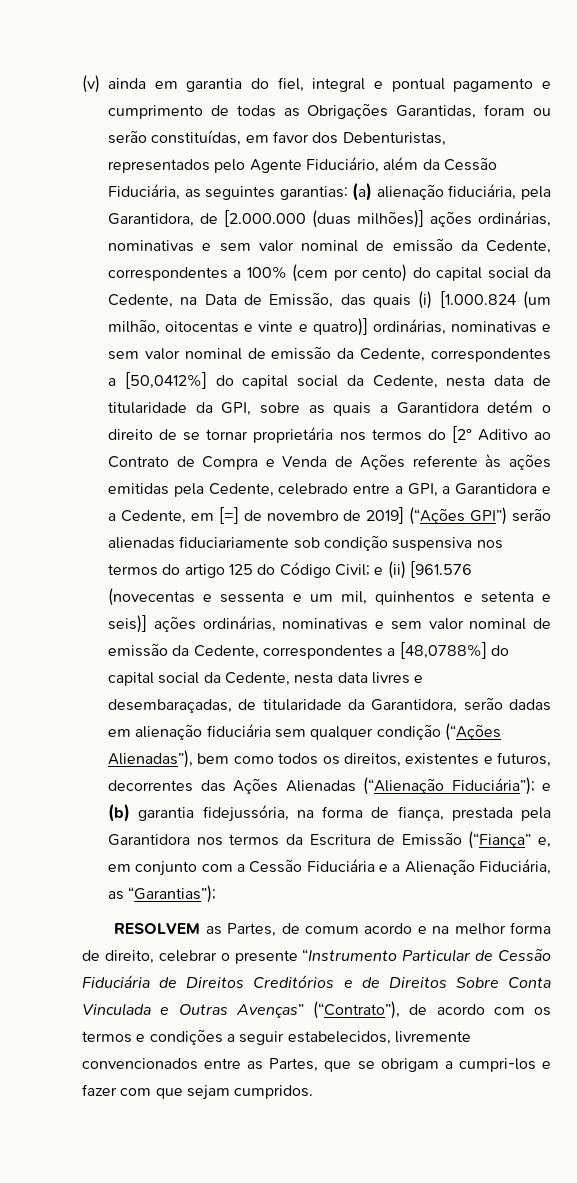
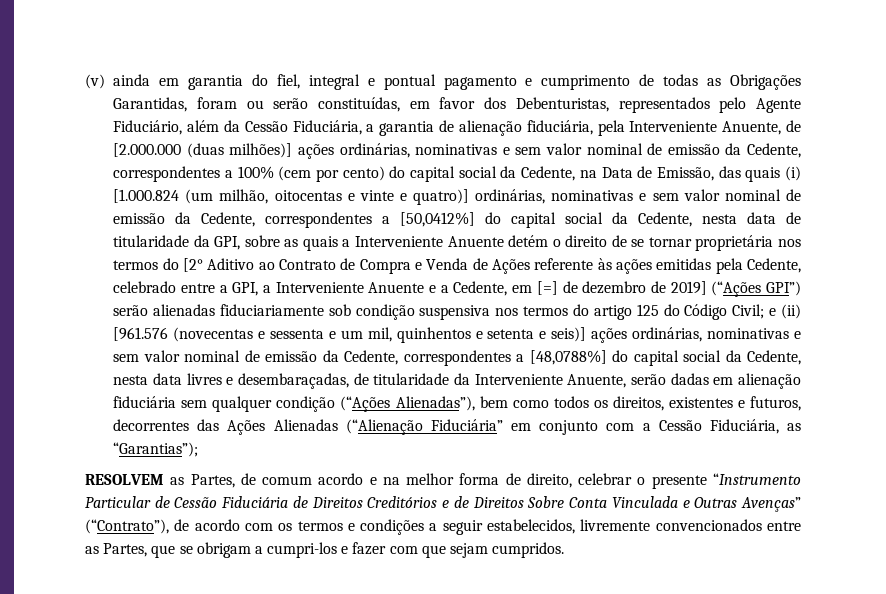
- (v) ainda em garantia do fiel, integral e pontual pagamento e cumprimento de todas as Obrigações Garantidas, foram ou serão constituídas, em favor dos Debenturistas, representados pelo Agente Fiduciário, além da Cessão Fiduciária, as seguintes garantias: (a) alienação fiduciária, pela Garantidora, de [2.000.000 (duas milhões)] ações ordinárias, nominativas e sem valor nominal de emissão da Cedente, correspondentes a 100% (cem por cento) do capital social da Cedente, na Data de Emissão, das quais (i) [1.000.824 (um milhão, oitocentas e vinte e quatro)] ordinárias, nominativas e sem valor nominal de emissão da Cedente, correspondentes a [50,0412%] do capital social da Cedente, nesta data de titularidade da GPI, sobre as quais a Garantidora detém o direito de se tornar proprietária nos termos do [2° Aditivo ao Contrato de Compra e Venda de Ações referente às ações emitidas pela Cedente, celebrado entre a GPI, a Garantidora e a Cedente, em [=] de novembro de 2019] (“Ações GPI”) serão alienadas fiduciariamente sob condição suspensiva nos termos do artigo 125 do Código Civil;
+ (v) ainda em garantia do fiel, integral e pontual pagamento e cumprimento de todas as Obrigações Garantidas, foram ou serão constituídas, em favor dos Debenturistas, representados pelo Agente Fiduciário, além da Cessão Fiduciária, a garantia de alienação fiduciária, pela Interveniente Anuente, de [2.000.000 (duas milhões)] ações ordinárias, nominativas e sem valor nominal de emissão da Cedente, correspondentes a 100% (cem por cento) do capital social da Cedente, na Data de Emissão, das quais (i) [1.000.824 (um milhão, oitocentas e vinte e quatro)] ordinárias, nominativas e sem valor nominal de emissão da Cedente, correspondentes a [50,0412%] do capital social da Cedente, nesta data de titularidade da GPI, sobre as quais a Interveniente Anuente detém o direito de se tornar proprietária nos termos do [2° Aditivo ao Contrato de Compra e Venda de Ações referente às ações emitidas pela Cedente, celebrado entre a GPI, a Interveniente Anuente e a Cedente, em [=] de dezembro de 2019] (“Ações GPI”) serão alienadas fiduciariamente sob condição suspensiva nos termos do artigo 125 do Código Civil;
- e (ii) [961.576 (novecentas e sessenta e um mil, quinhentos e setenta e seis)] ações ordinárias, nominativas e sem valor nominal de emissão da Cedente, correspondentes a [48,0788%] do capital social da Cedente, nesta data livres e desembaraçadas, de titularidade da Garantidora, serão dadas em alienação fiduciária sem qualquer condição (“Ações Alienadas”), bem como todos os direitos, existentes e futuros, decorrentes das Ações Alienadas (“Alienação Fiduciária”); e (b) garantia fidejussória, na forma de fiança, prestada pela Garantidora nos termos da Escritura de Emissão (“Fiança” e, em conjunto com a Cessão Fiduciária e a Alienação Fiduciária, as “Garantias”);
+ e (ii) [961.576 (novecentas e sessenta e um mil, quinhentos e setenta e seis)] ações ordinárias, nominativas e sem valor nominal de emissão da Cedente, correspondentes a [48,0788%] do capital social da Cedente, nesta data livres e desembaraçadas, de titularidade da Interveniente Anuente, serão dadas em alienação fiduciária sem qualquer condição (“Ações Alienadas”), bem como todos os direitos, existentes e futuros, decorrentes das Ações Alienadas (“Alienação Fiduciária” em conjunto com a Cessão Fiduciária, as “Garantias”);

